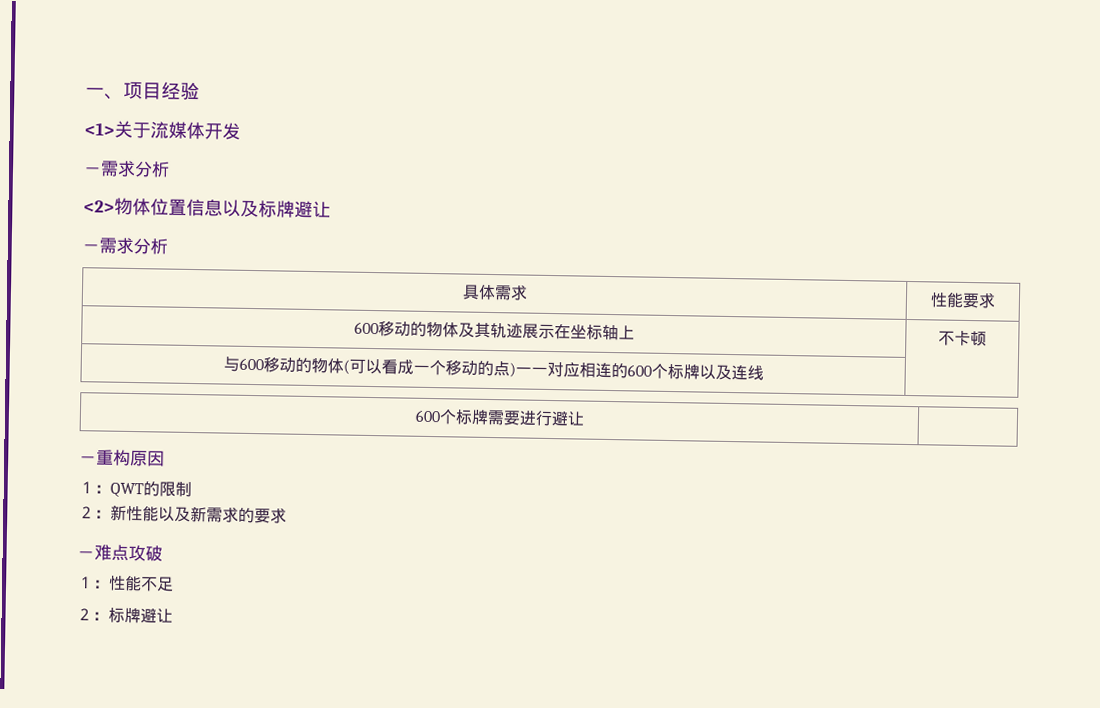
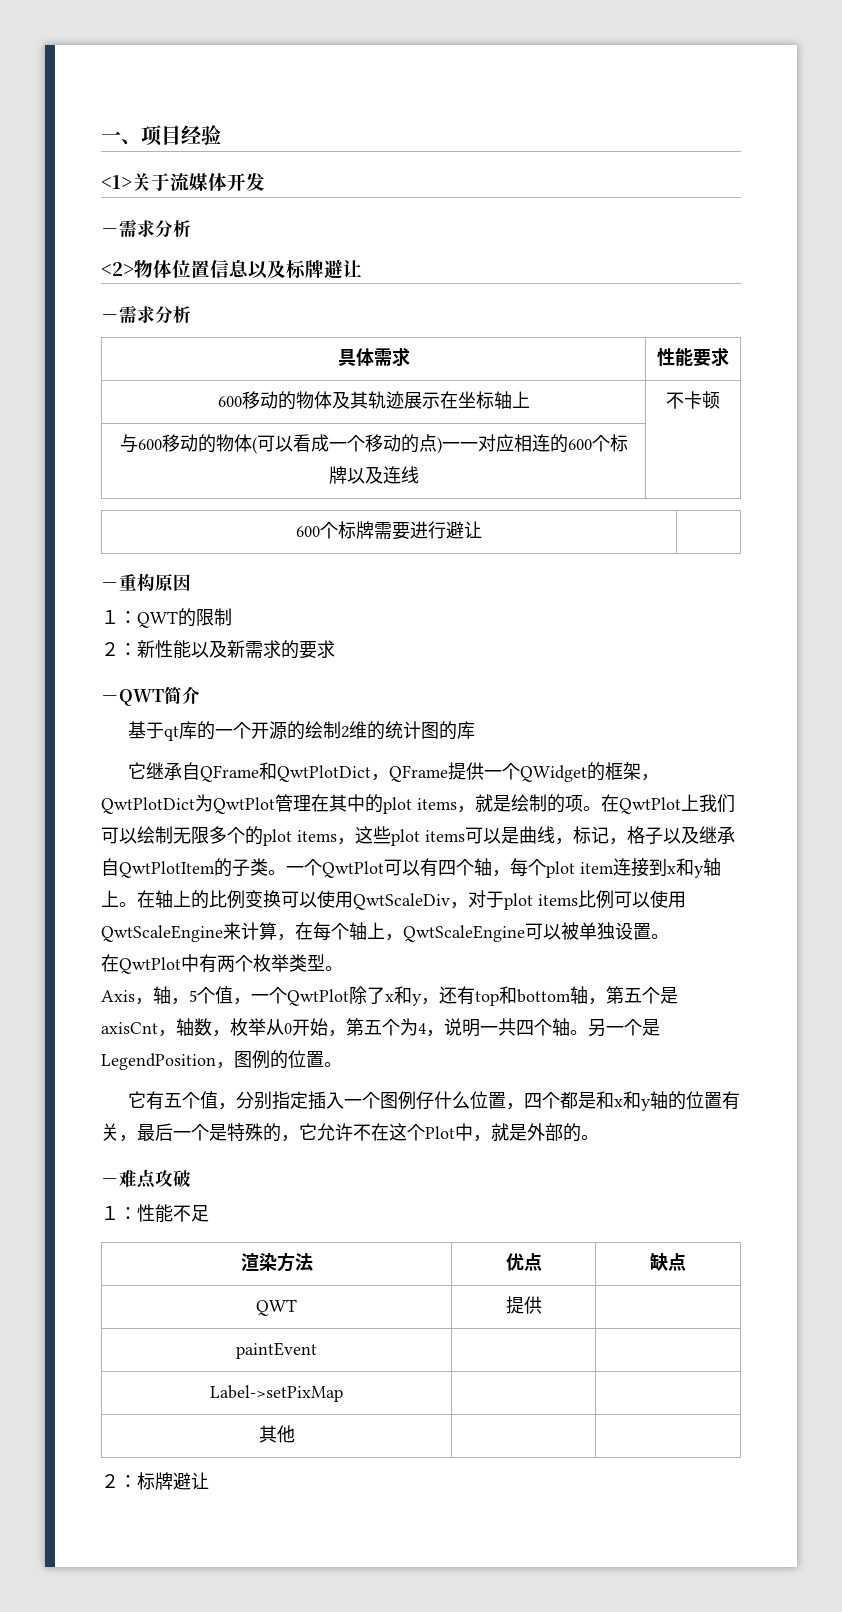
+ －QWT简介
+ 基于qt库的一个开源的绘制2维的统计图的库
+ 它继承自QFrame和QwtPlotDict，QFrame提供一个QWidget的框架，QwtPlotDict为QwtPlot管理在其中的plot items，就是绘制的项。在QwtPlot上我们可以绘制无限多个的plot items，这些plot items可以是曲线，标记，格子以及继承自QwtPlotItem的子类。一个QwtPlot可以有四个轴，每个plot item连接到x和y轴上。在轴上的比例变换可以使用QwtScaleDiv，对于plot items比例可以使用QwtScaleEngine来计算，在每个轴上，QwtScaleEngine可以被单独设置。
+ 在QwtPlot中有两个枚举类型。
+ Axis，轴，5个值，一个QwtPlot除了x和y，还有top和bottom轴，第五个是axisCnt，轴数，枚举从0开始，第五个为4，说明一共四个轴。另一个是LegendPosition，图例的位置。
+ 它有五个值，分别指定插入一个图例仔什么位置，四个都是和x和y轴的位置有关，最后一个是特殊的，它允许不在这个Plot中，就是外部的。
+ 渲染方法 | 优点 | 缺点
+ QWT | 提供 |
+ paintEvent | |
+ Label->setPixMap | |
+ 其他 | |

